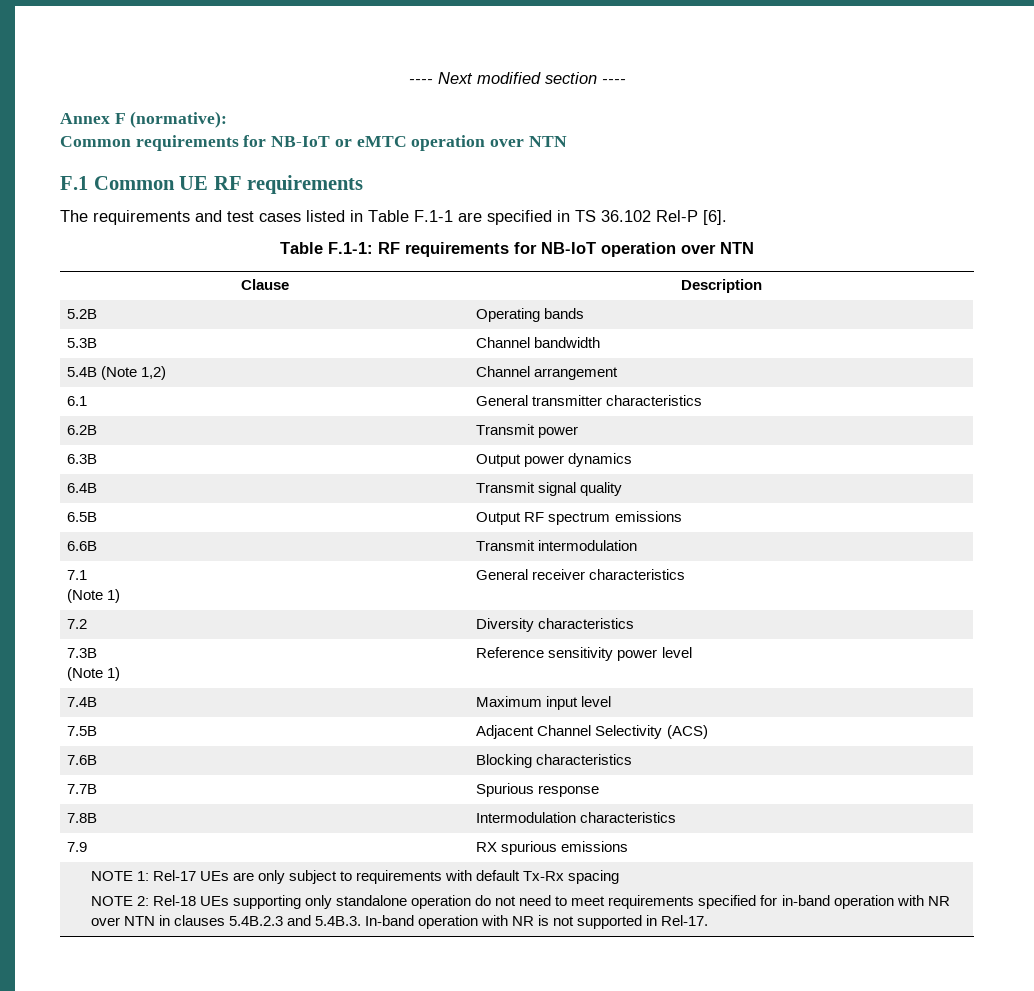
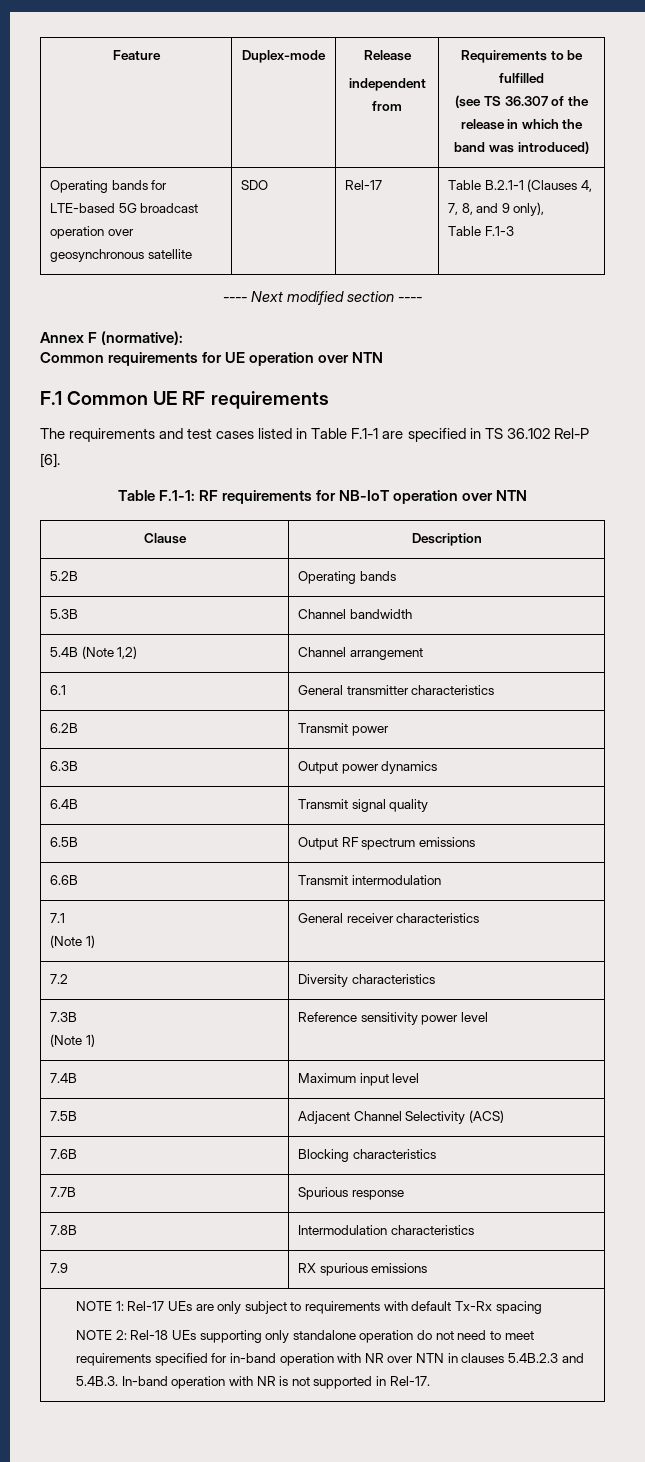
+ Feature | Duplex-mode | Release
+ independent from | Requirements to be fulfilled
+ (see TS 36.307 of the release in which the band was introduced)
+ Operating bands for LTE-based 5G broadcast operation over geosynchronous satellite | SDO | Rel-17 | Table B.2.1-1 (Clauses 4, 7, 8, and 9 only),
+ Table F.1-3
- Common requirements for NB-IoT or eMTC operation over NTN
+ Common requirements for UE operation over NTN

